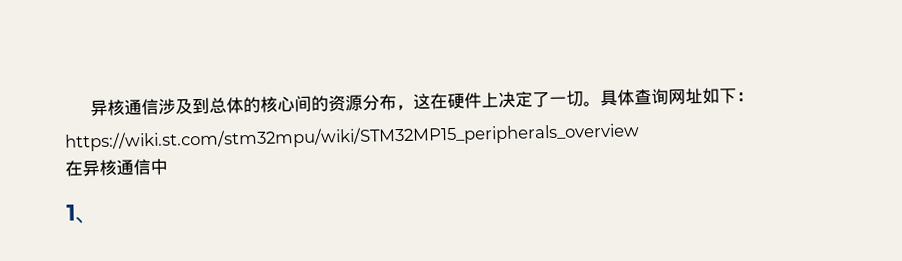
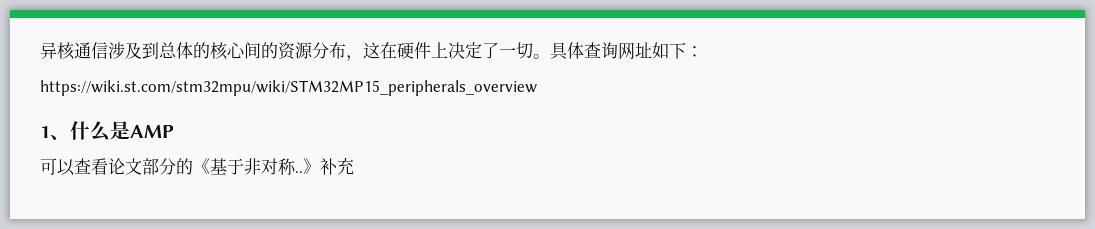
- 在异核通信中
- 1、
+ 1、什么是AMP
+ 可以查看论文部分的《基于非对称..》补充

